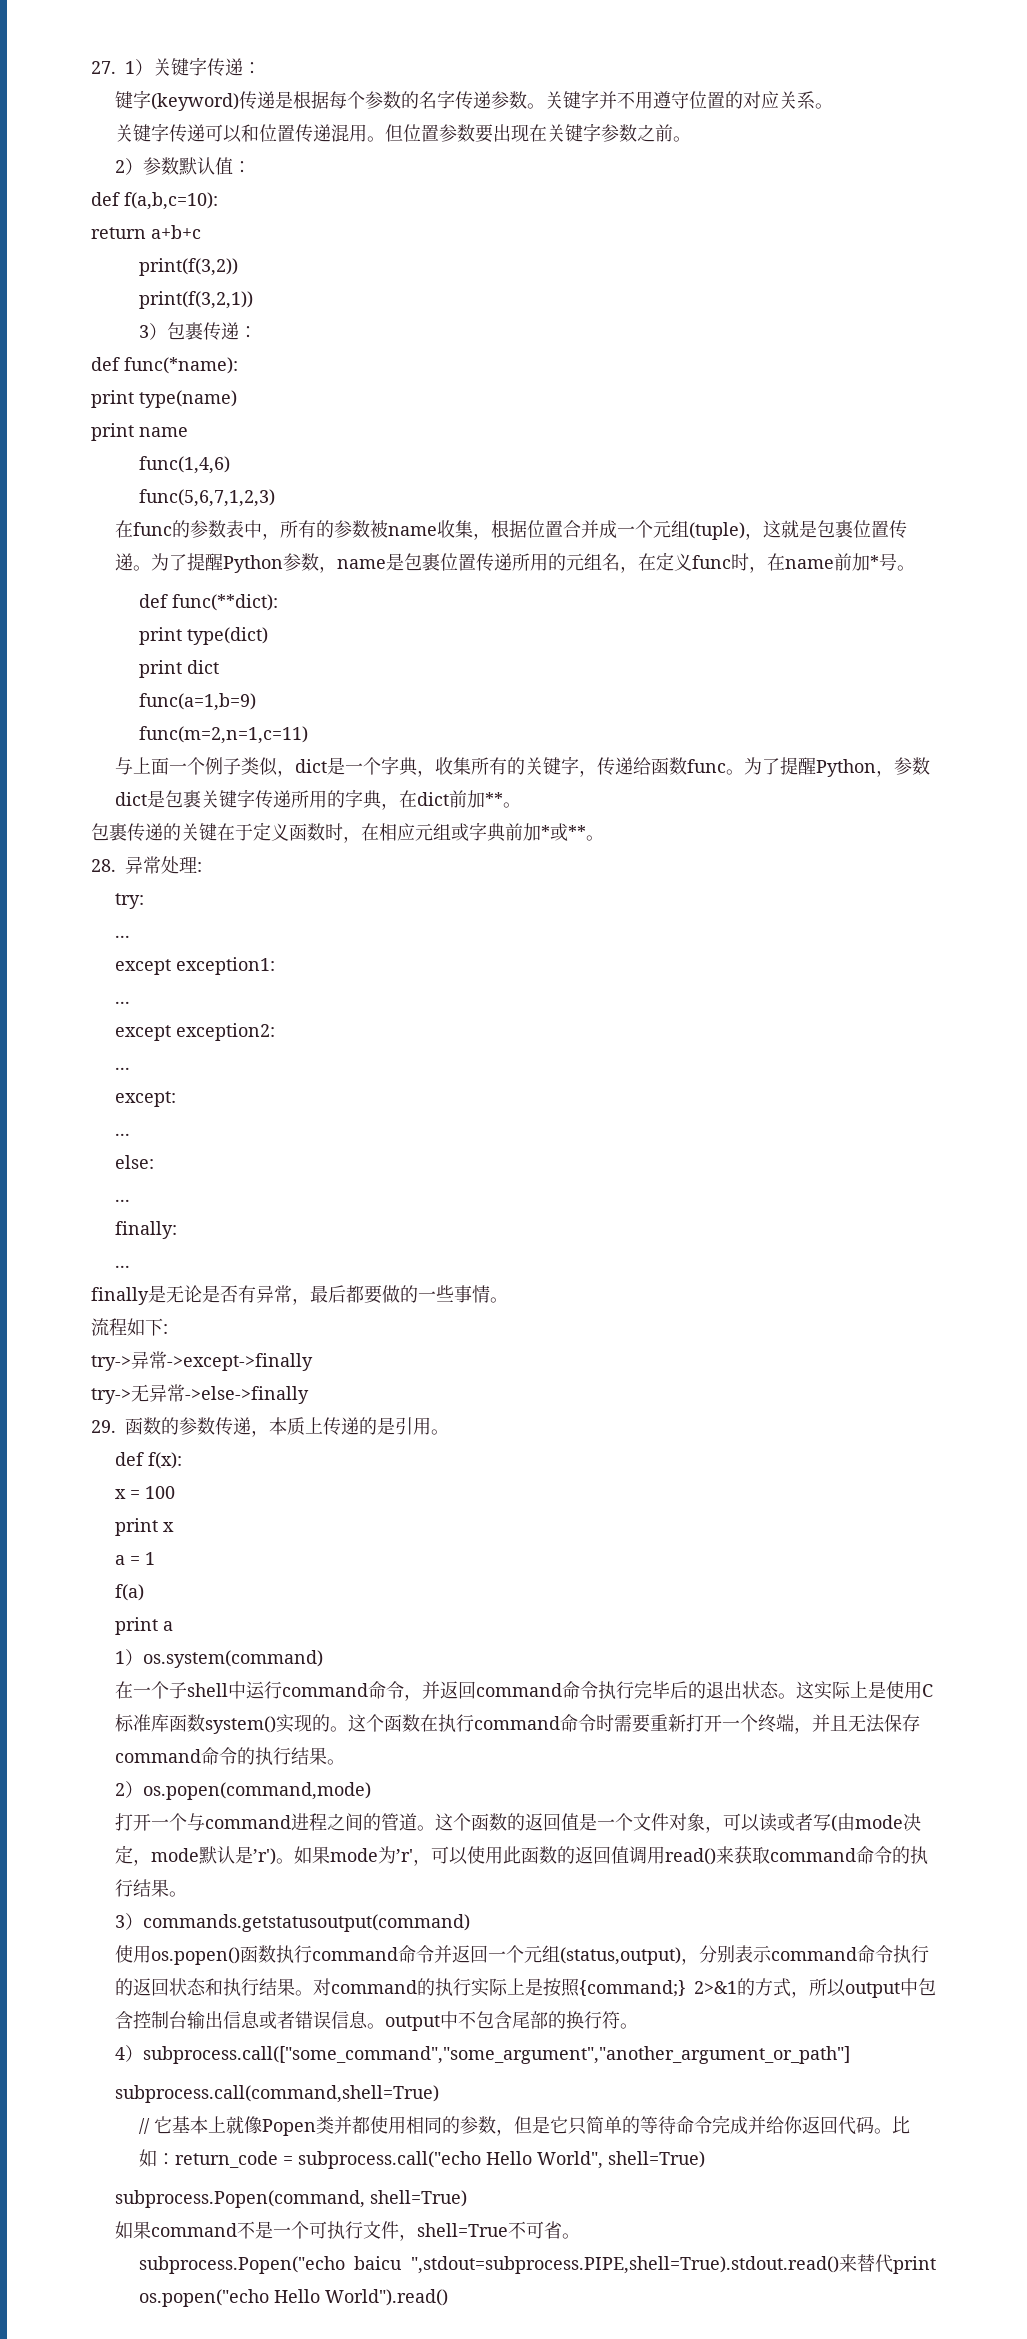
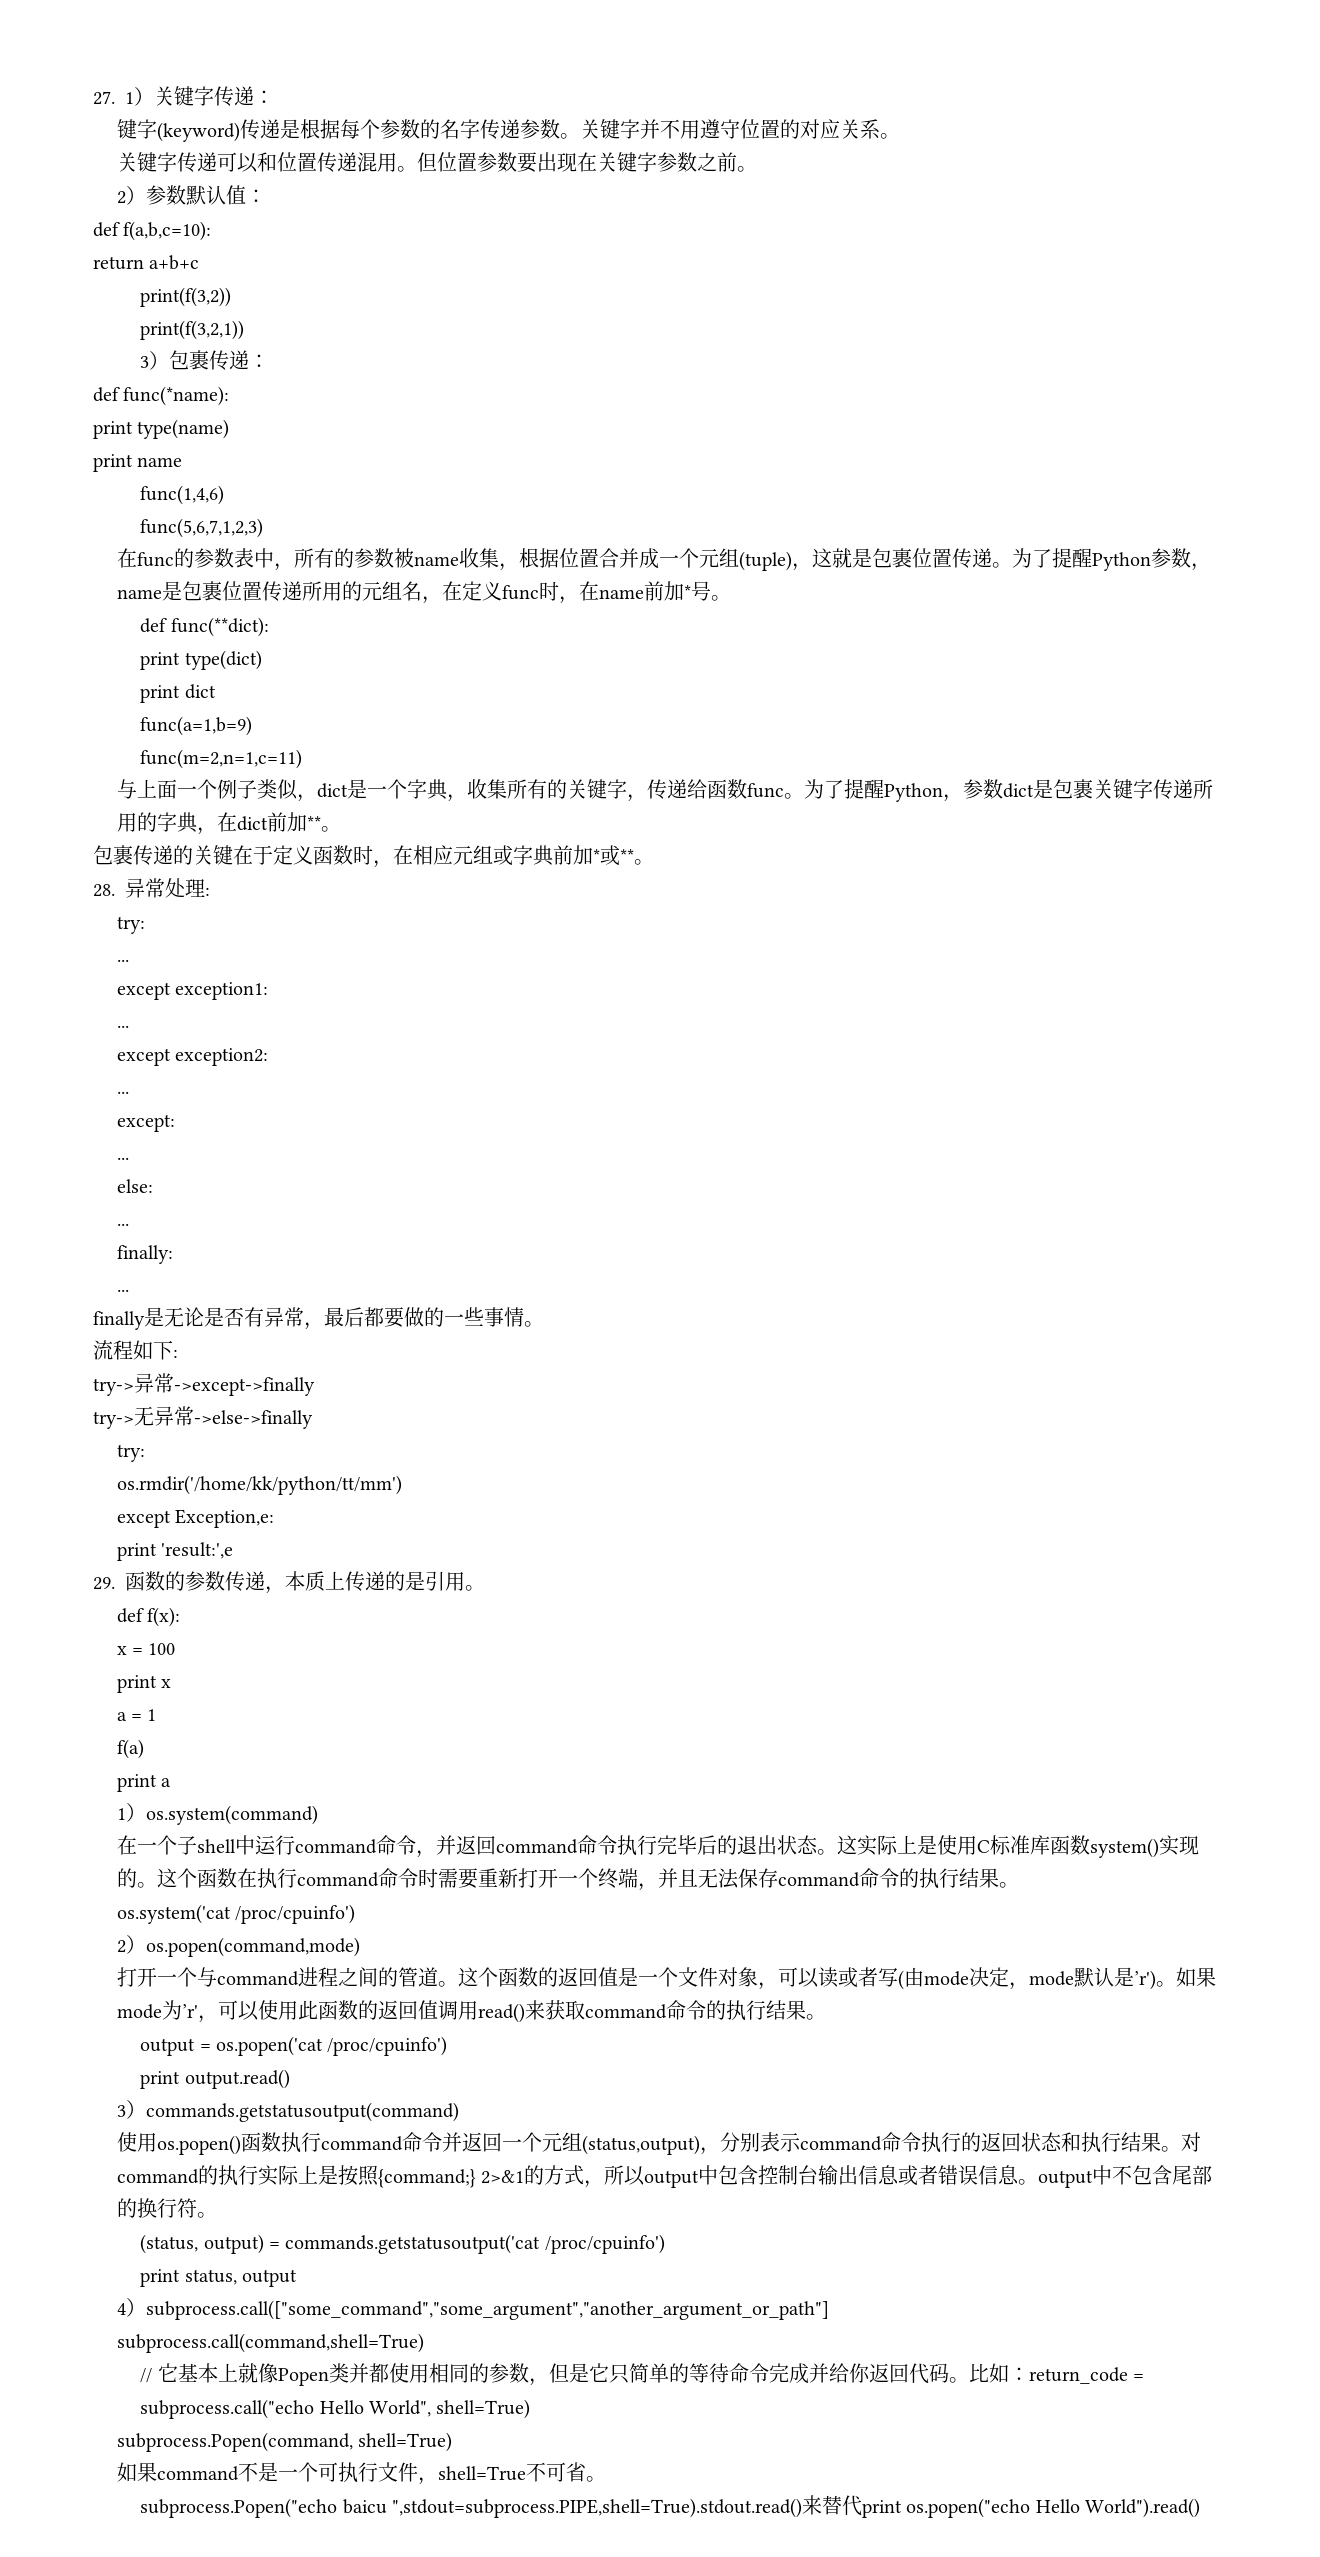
  try->无异常->else->finally
+ try:
+ os.rmdir('/home/kk/python/tt/mm')
+ except Exception,e:
+ print 'result:',e
+ os.system('cat /proc/cpuinfo')
+ output = os.popen('cat /proc/cpuinfo')
+ print output.read()
+ (status, output) = commands.getstatusoutput('cat /proc/cpuinfo')
+ print status, output

